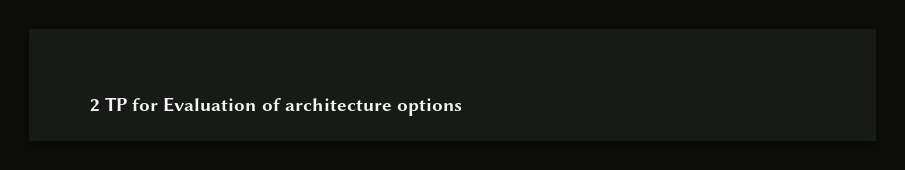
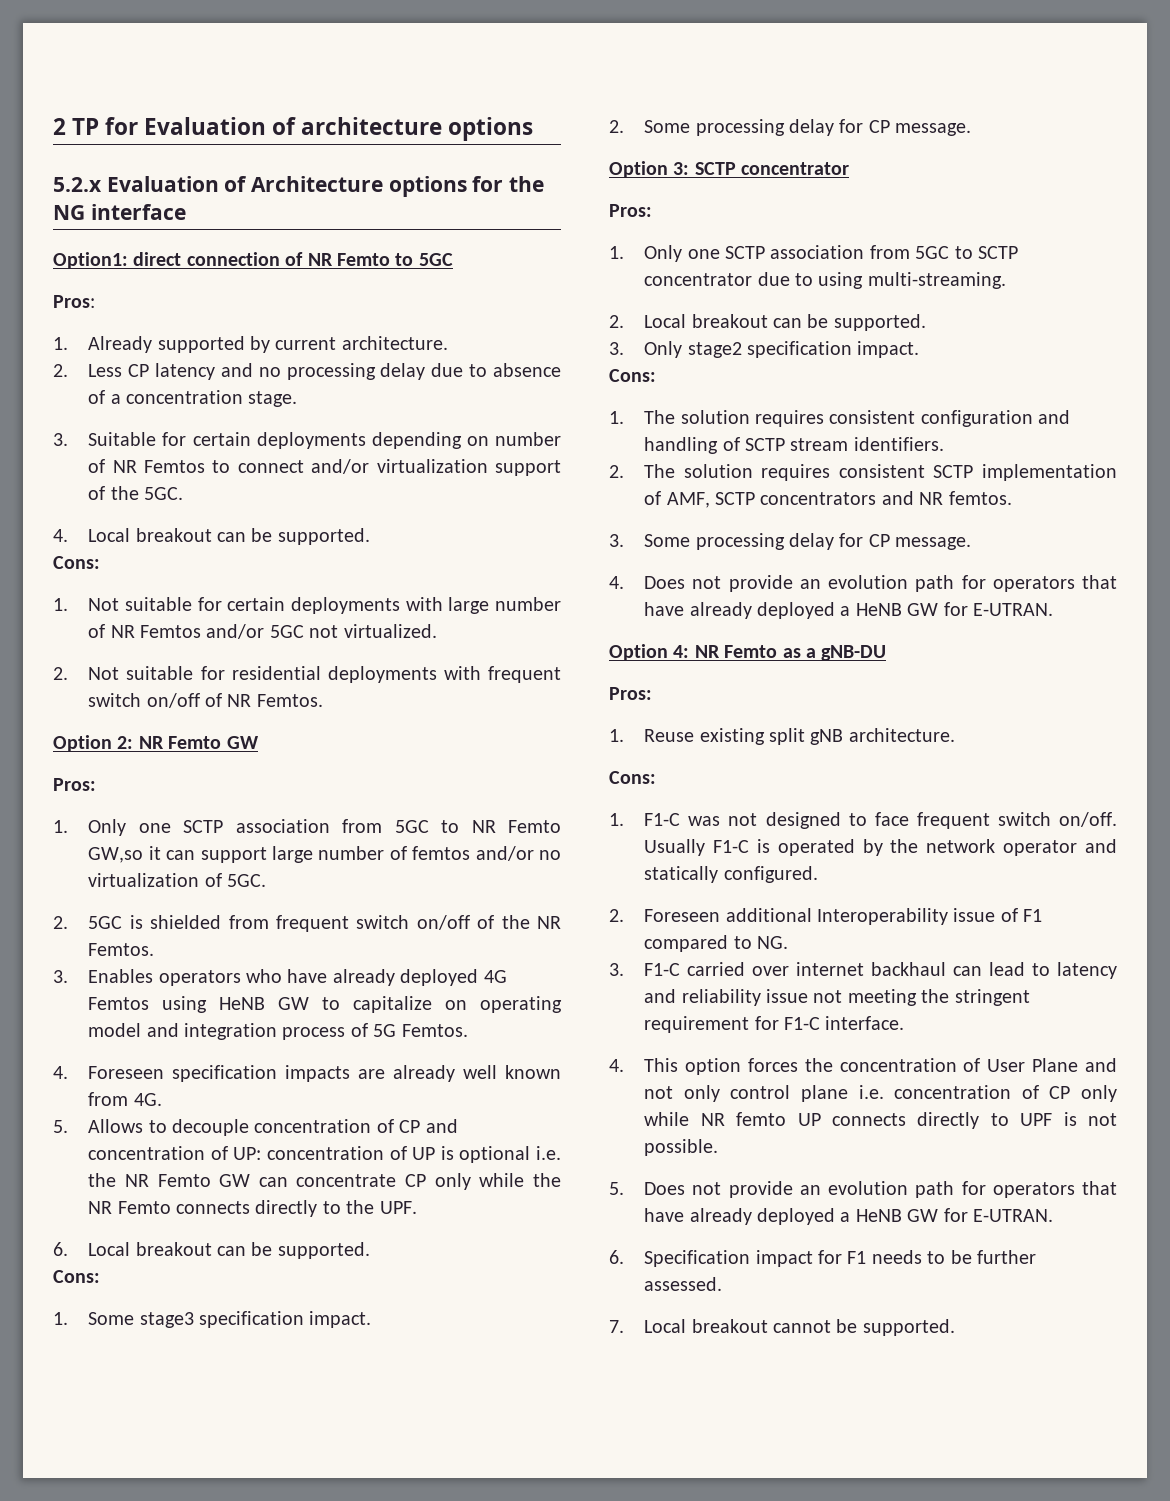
+ 5.2.x Evaluation of Architecture options for the NG interface
+ Option1: direct connection of NR Femto to 5GC
+ Pros:
+ 1. Already supported by current architecture.
+ 2. Less CP latency and no processing delay due to absence of a concentration stage.
+ 3. Suitable for certain deployments depending on number of NR Femtos to connect and/or virtualization support of the 5GC.
+ 4. Local breakout can be supported.
+ Cons:
+ 1. Not suitable for certain deployments with large number of NR Femtos and/or 5GC not virtualized.
+ 2. Not suitable for residential deployments with frequent switch on/off of NR Femtos.
+ Option 2: NR Femto GW
+ Pros:
+ 1. Only one SCTP association from 5GC to NR Femto GW,so it can support large number of femtos and/or no virtualization of 5GC.
+ 2. 5GC is shielded from frequent switch on/off of the NR Femtos.
+ 3. Enables operators who have already deployed 4G Femtos using HeNB GW to capitalize on operating model and integration process of 5G Femtos.
+ 4. Foreseen specification impacts are already well known from 4G.
+ 5. Allows to decouple concentration of CP and concentration of UP: concentration of UP is optional i.e. the NR Femto GW can concentrate CP only while the NR Femto connects directly to the UPF.
+ 6. Local breakout can be supported.
+ Cons:
+ 1. Some stage3 specification impact.
+ 2. Some processing delay for CP message.
+ Option 3: SCTP concentrator
+ Pros:
+ 1. Only one SCTP association from 5GC to SCTP concentrator due to using multi-streaming.
+ 2. Local breakout can be supported.
+ 3. Only stage2 specification impact.
+ Cons:
+ 1. The solution requires consistent configuration and handling of SCTP stream identifiers.
+ 2. The solution requires consistent SCTP implementation of AMF, SCTP concentrators and NR femtos.
+ 3. Some processing delay for CP message.
+ 4. Does not provide an evolution path for operators that have already deployed a HeNB GW for E-UTRAN.
+ Option 4: NR Femto as a gNB-DU
+ Pros:
+ 1. Reuse existing split gNB architecture.
+ Cons:
+ 1. F1-C was not designed to face frequent switch on/off. Usually F1-C is operated by the network operator and statically configured.
+ 2. Foreseen additional Interoperability issue of F1 compared to NG.
+ 3. F1-C carried over internet backhaul can lead to latency and reliability issue not meeting the stringent requirement for F1-C interface.
+ 4. This option forces the concentration of User Plane and not only control plane i.e. concentration of CP only while NR femto UP connects directly to UPF is not possible.
+ 5. Does not provide an evolution path for operators that have already deployed a HeNB GW for E-UTRAN.
+ 6. Specification impact for F1 needs to be further assessed.
+ 7. Local breakout cannot be supported.

